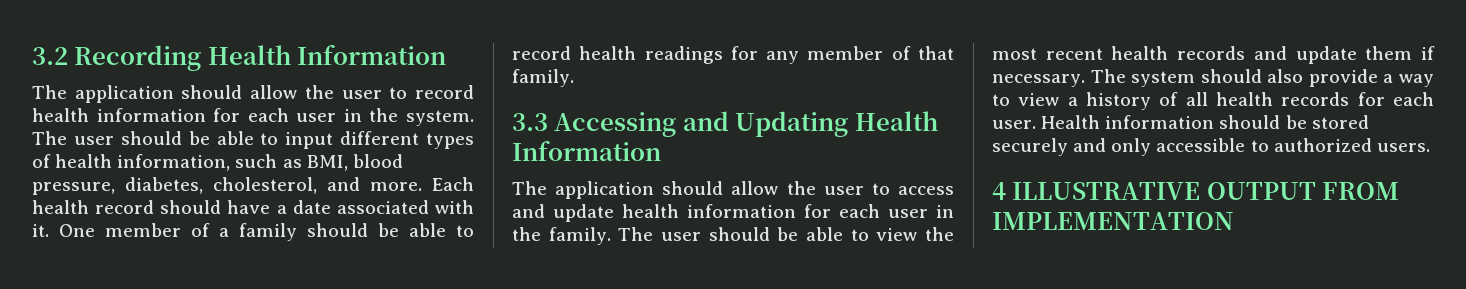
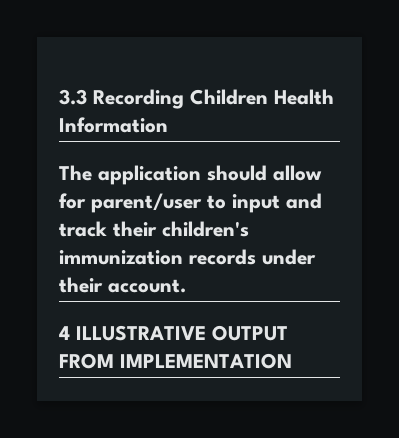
- 3.2 Recording Health Information
- The application should allow the user to record health information for each user in the system. The user should be able to input different types of health information, such as BMI, blood pressure, diabetes, cholesterol, and more. Each health record should have a date associated with it. One member of a family should be able to record health readings for any member of that family.
- 3.3 Accessing and Updating Health Information
- The application should allow the user to access and update health information for each user in the family. The user should be able to view the most recent health records and update them if necessary. The system should also provide a way to view a history of all health records for each user. Health information should be stored securely and only accessible to authorized users.
+ 3.3 Recording Children Health Information
+ The application should allow for parent/user to input and track their children's immunization records under their account.

